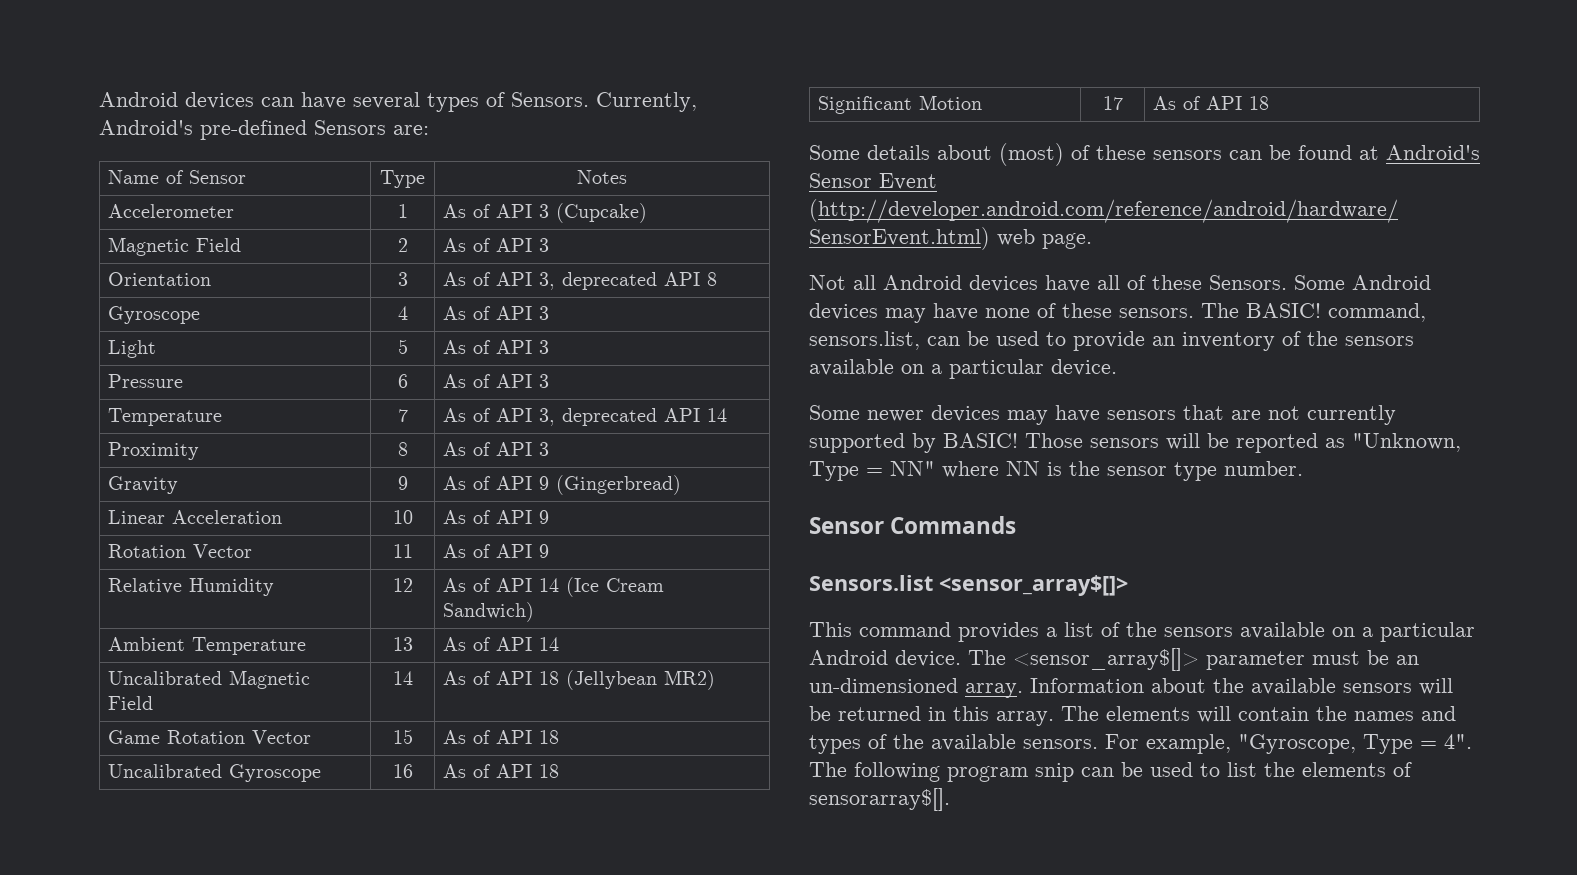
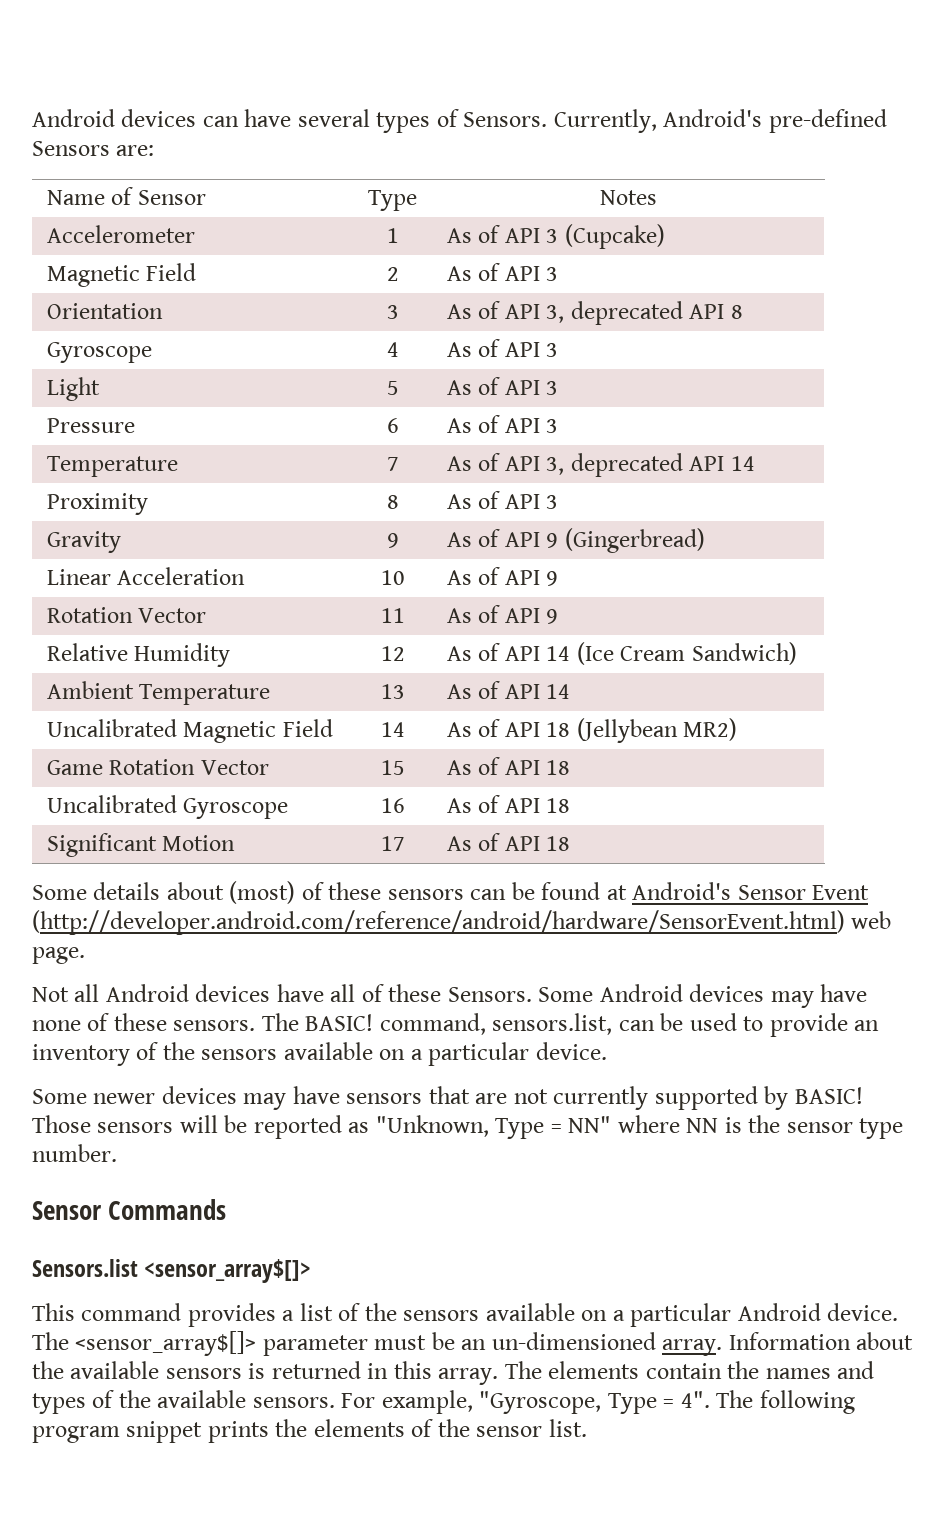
- Information about the available sensors will be returned in this array.
+ Information about the available sensors is returned in this array.
- The elements will contain the names and types of the available sensors.
+ The elements contain the names and types of the available sensors.
- The following program snip can be used to list the elements of sensorarray$[].
+ The following program snippet prints the elements of the sensor list.

